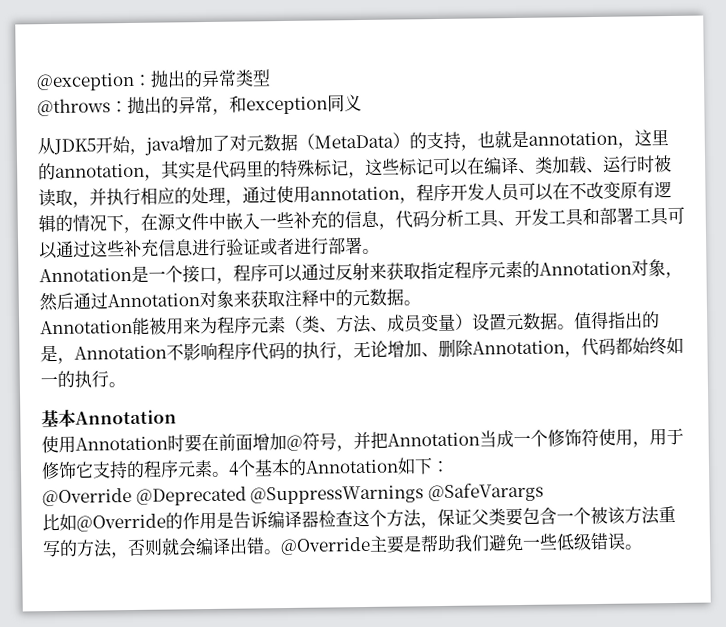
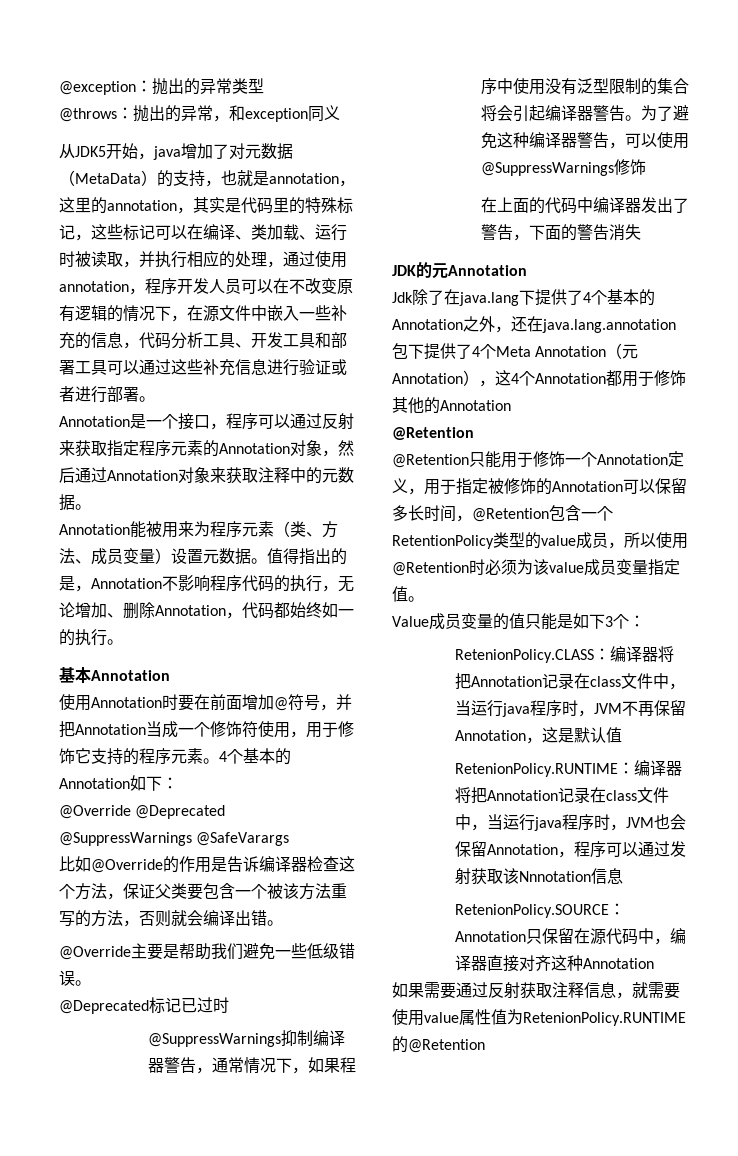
- 比如@Override的作用是告诉编译器检查这个方法，保证父类要包含一个被该方法重写的方法，否则就会编译出错。@Override主要是帮助我们避免一些低级错误。
+ 比如@Override的作用是告诉编译器检查这个方法，保证父类要包含一个被该方法重写的方法，否则就会编译出错。
+ @Override主要是帮助我们避免一些低级错误。
+ @Deprecated标记已过时
+ @SuppressWarnings抑制编译器警告，通常情况下，如果程序中使用没有泛型限制的集合将会引起编译器警告。为了避免这种编译器警告，可以使用@SuppressWarnings修饰
+ 在上面的代码中编译器发出了警告，下面的警告消失
+ JDK的元Annotation
+ Jdk除了在java.lang下提供了4个基本的Annotation之外，还在java.lang.annotation包下提供了4个Meta Annotation（元Annotation），这4个Annotation都用于修饰其他的Annotation
+ @Retention
+ @Retention只能用于修饰一个Annotation定义，用于指定被修饰的Annotation可以保留多长时间，@Retention包含一个RetentionPolicy类型的value成员，所以使用@Retention时必须为该value成员变量指定值。
+ Value成员变量的值只能是如下3个：
+ RetenionPolicy.CLASS：编译器将把Annotation记录在class文件中，当运行java程序时，JVM不再保留Annotation，这是默认值
+ RetenionPolicy.RUNTIME：编译器将把Annotation记录在class文件中，当运行java程序时，JVM也会保留Annotation，程序可以通过发射获取该Nnnotation信息
+ RetenionPolicy.SOURCE：Annotation只保留在源代码中，编译器直接对齐这种Annotation
+ 如果需要通过反射获取注释信息，就需要使用value属性值为RetenionPolicy.RUNTIME的@Retention

